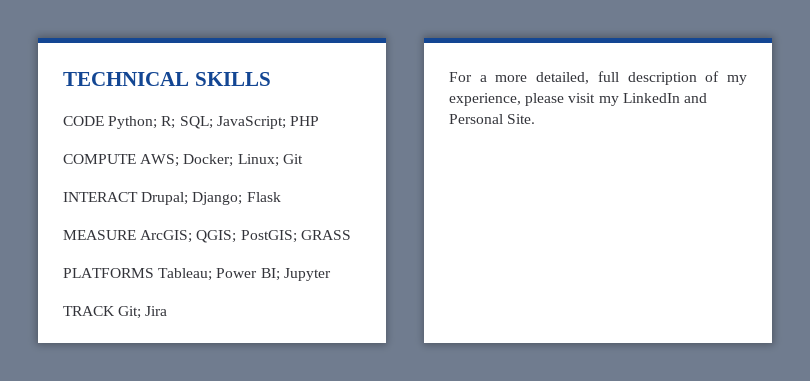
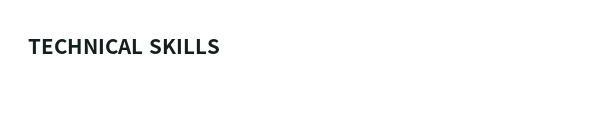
- CODE Python; R; SQL; JavaScript; PHP
- COMPUTE AWS; Docker; Linux; Git
- INTERACT Drupal; Django; Flask
- MEASURE ArcGIS; QGIS; PostGIS; GRASS
- PLATFORMS Tableau; Power BI; Jupyter
- TRACK Git; Jira
- For a more detailed, full description of my experience, please visit my LinkedIn and Personal Site.

